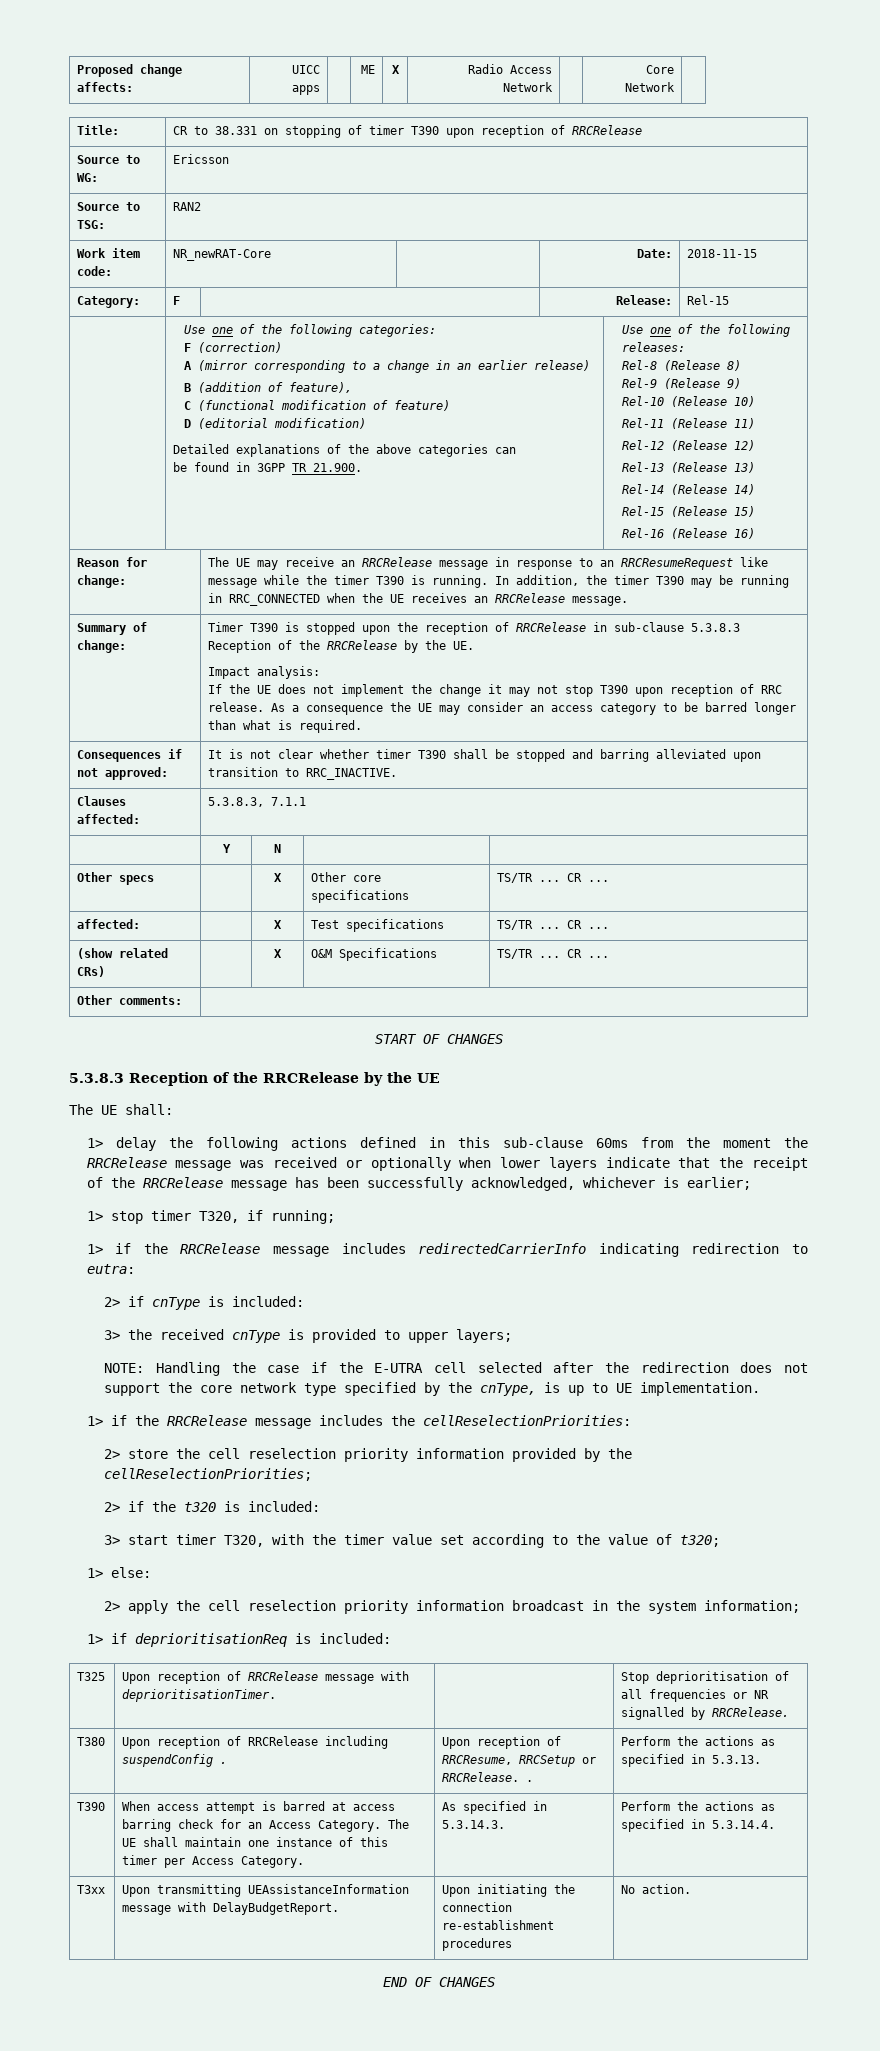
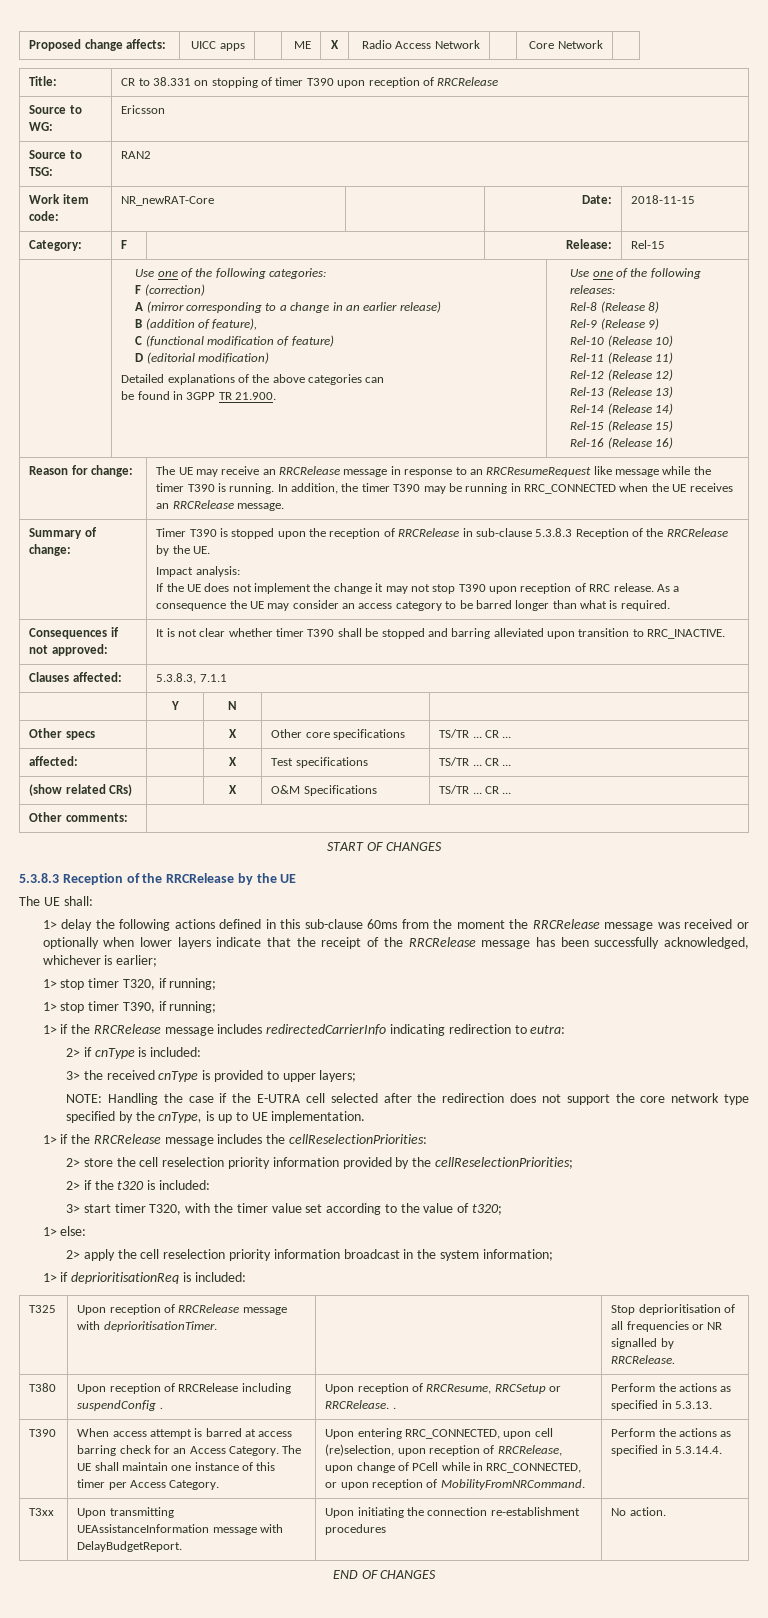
+ 1> stop timer T390, if running;
- As specified in 5.3.14.3.
+ Upon entering RRC_CONNECTED, upon cell (re)selection, upon reception of RRCRelease, upon change of PCell while in RRC_CONNECTED, or upon reception of MobilityFromNRCommand.

